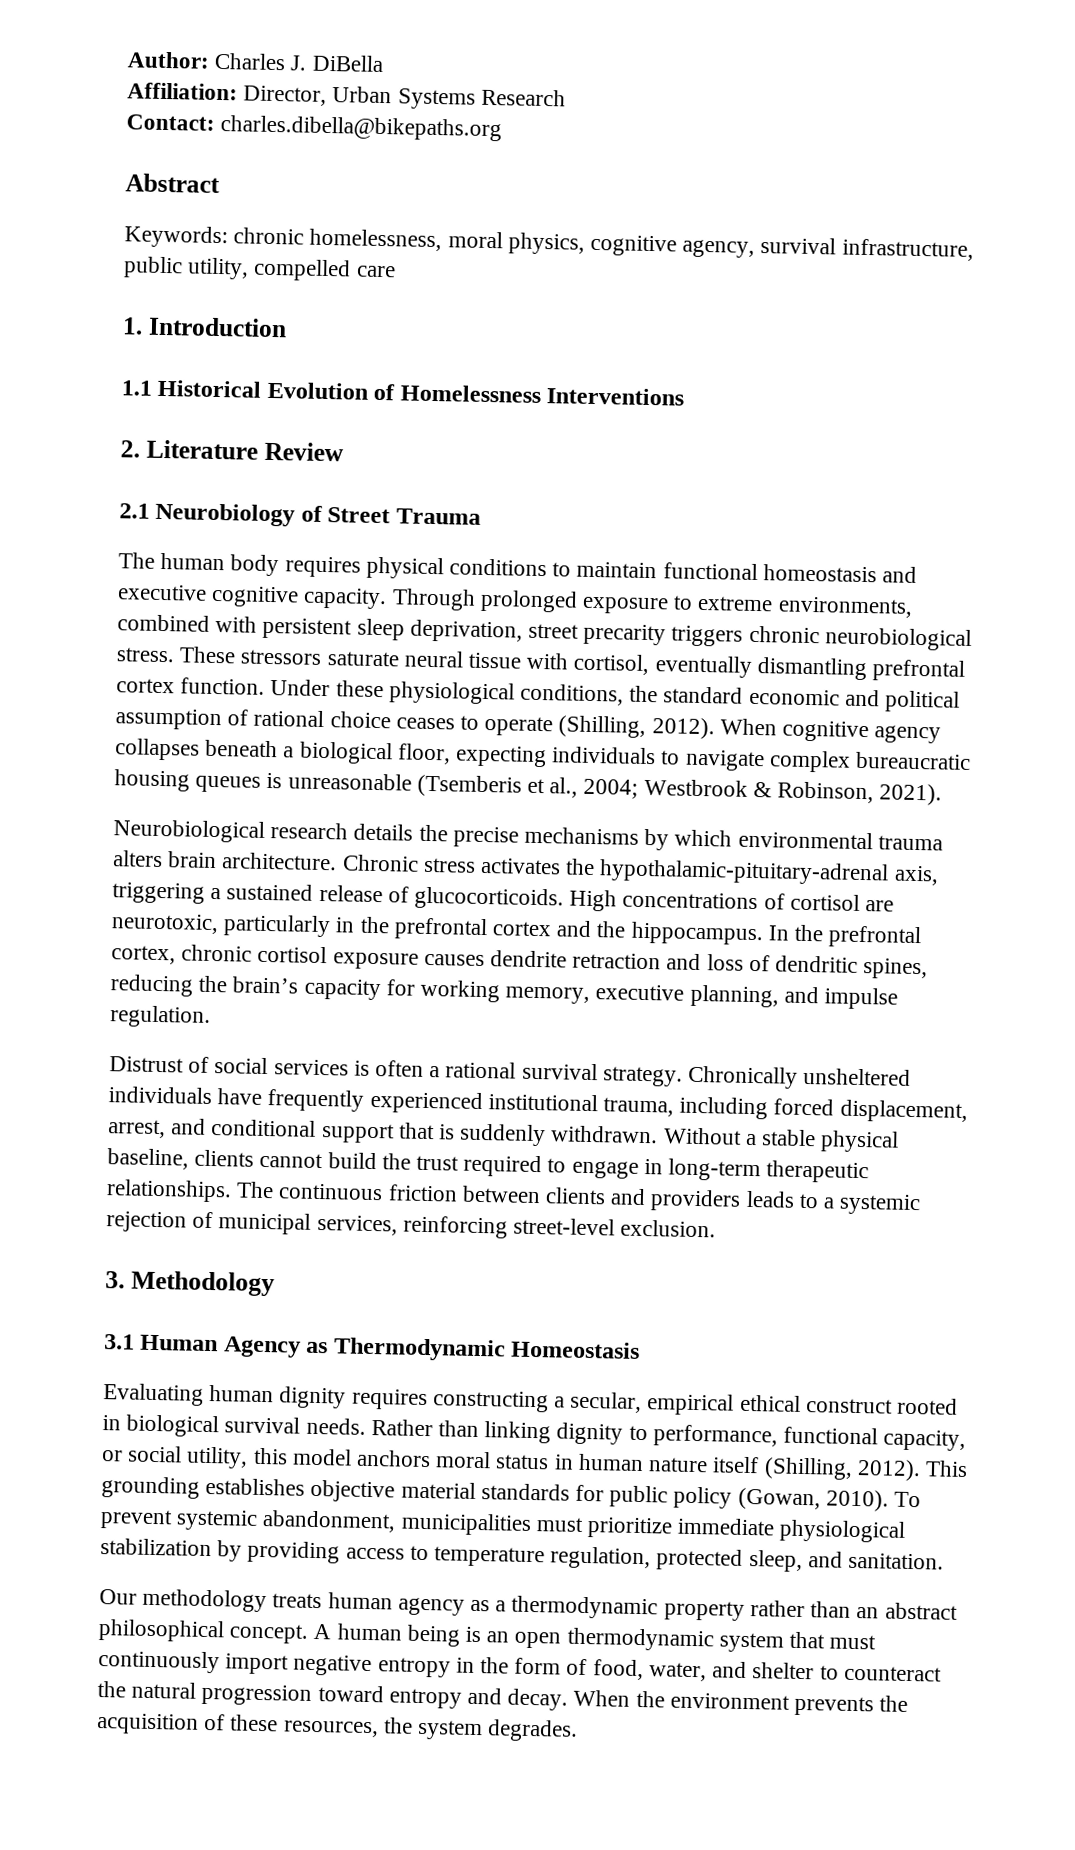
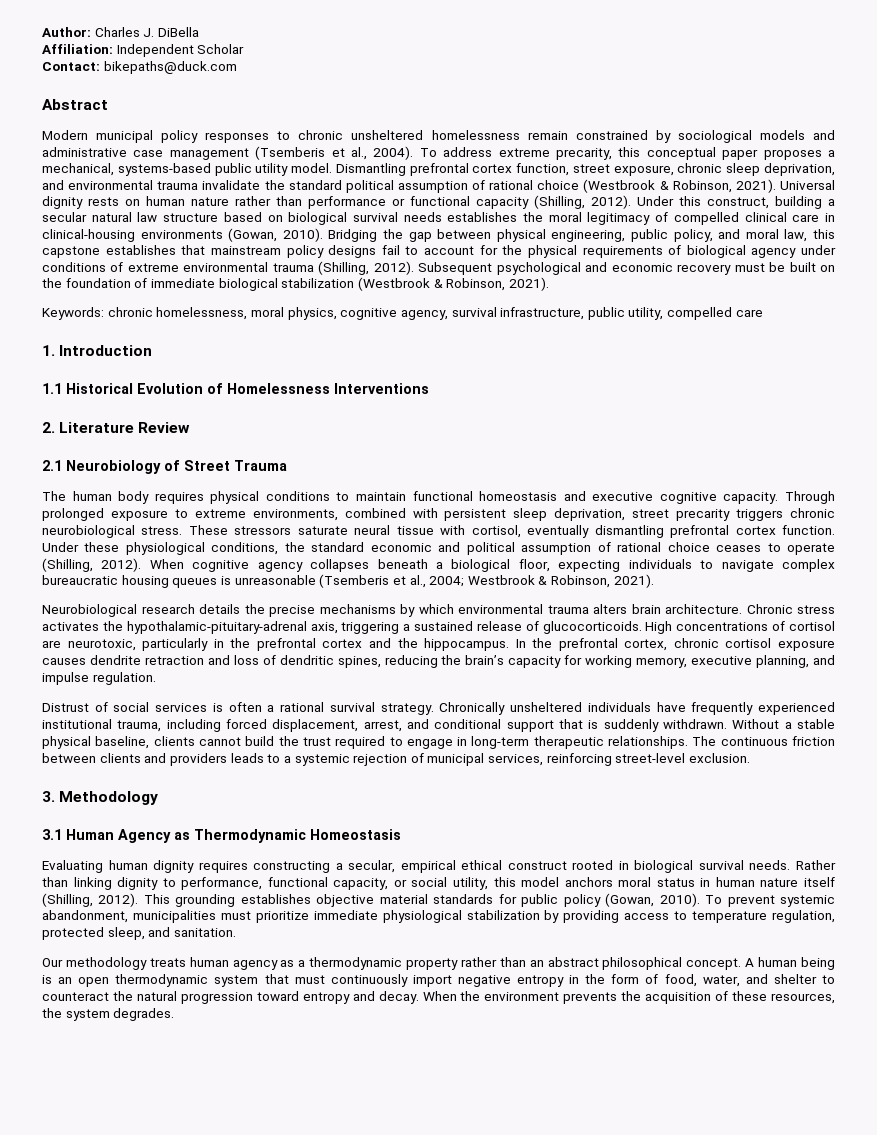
- Affiliation: Director, Urban Systems Research
+ Affiliation: Independent Scholar
- Contact: charles.dibella@bikepaths.org
+ Contact: bikepaths@duck.com
+ Modern municipal policy responses to chronic unsheltered homelessness remain constrained by sociological models and administrative case management (Tsemberis et al., 2004). To address extreme precarity, this conceptual paper proposes a mechanical, systems-based public utility model. Dismantling prefrontal cortex function, street exposure, chronic sleep deprivation, and environmental trauma invalidate the standard political assumption of rational choice (Westbrook & Robinson, 2021). Universal dignity rests on human nature rather than performance or functional capacity (Shilling, 2012). Under this construct, building a secular natural law structure based on biological survival needs establishes the moral legitimacy of compelled clinical care in clinical-housing environments (Gowan, 2010). Bridging the gap between physical engineering, public policy, and moral law, this capstone establishes that mainstream policy designs fail to account for the physical requirements of biological agency under conditions of extreme environmental trauma (Shilling, 2012). Subsequent psychological and economic recovery must be built on the foundation of immediate biological stabilization (Westbrook & Robinson, 2021).

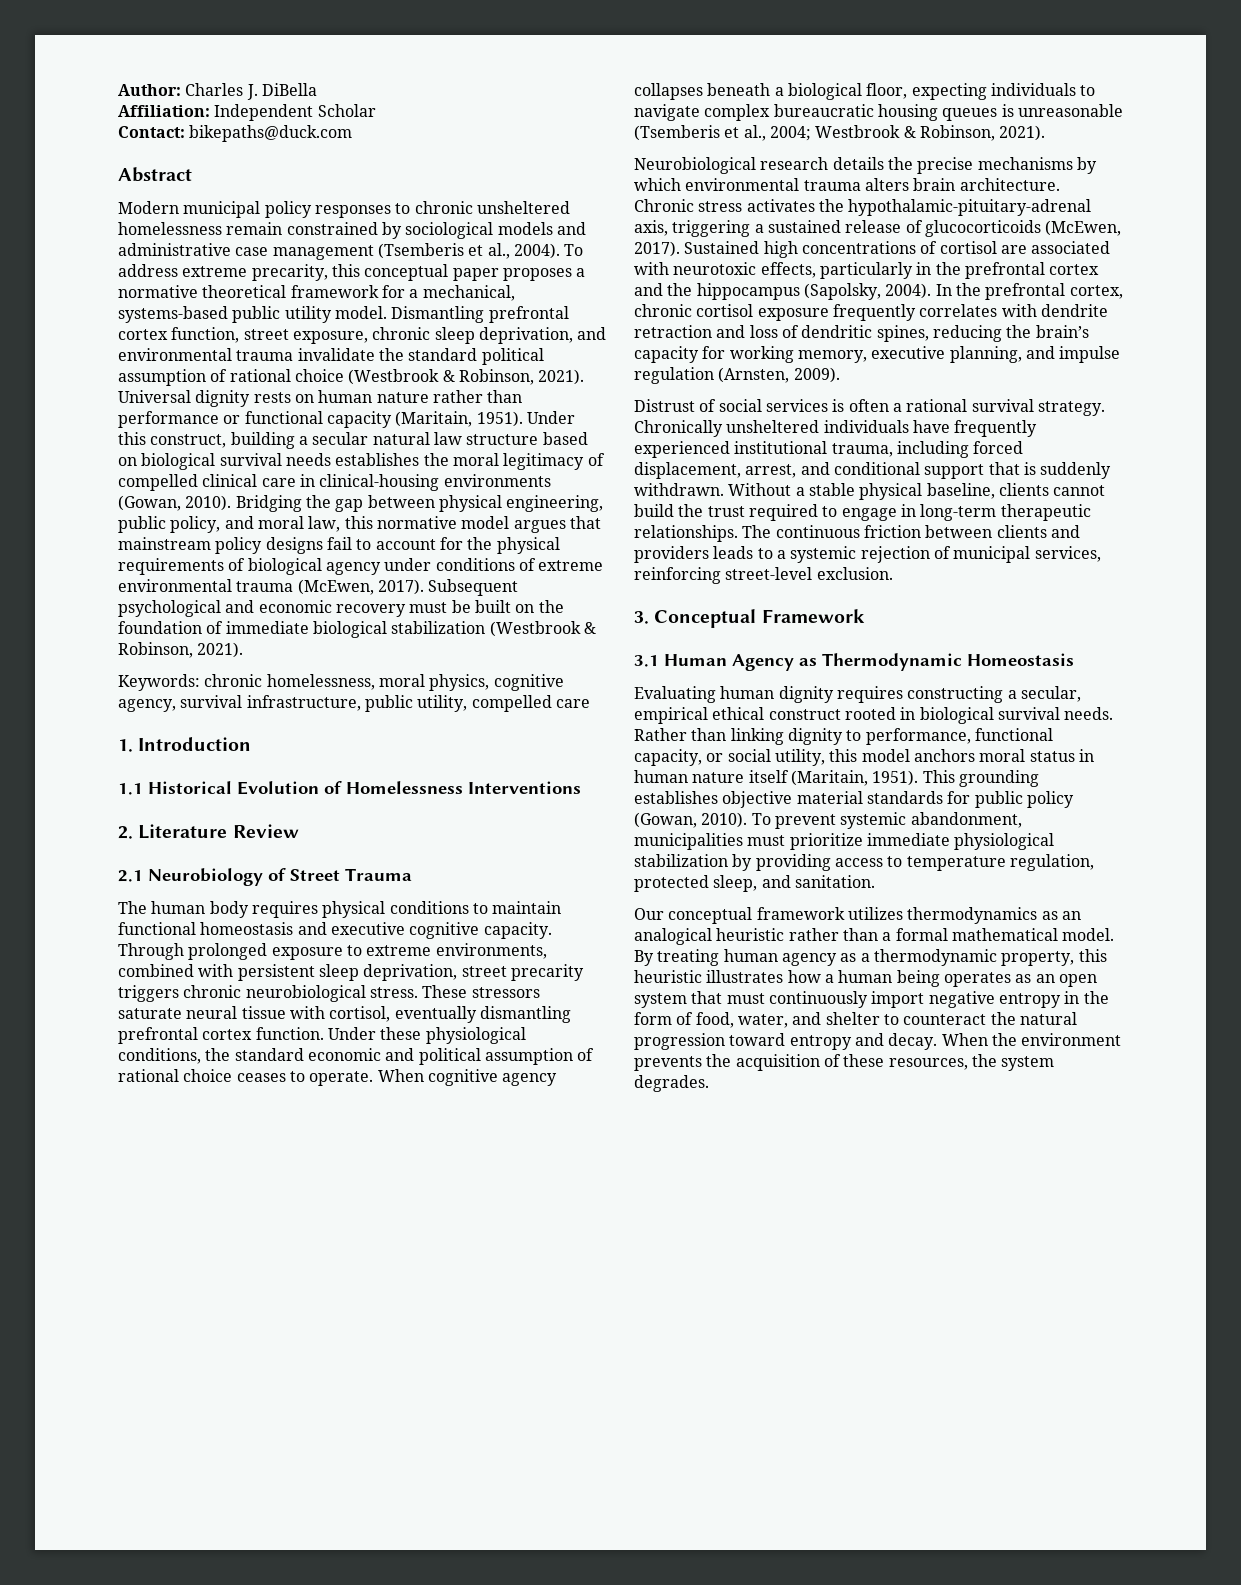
- To address extreme precarity, this conceptual paper proposes a mechanical, systems-based public utility model.
+ To address extreme precarity, this conceptual paper proposes a normative theoretical framework for a mechanical, systems-based public utility model.
- Universal dignity rests on human nature rather than performance or functional capacity (Shilling, 2012).
+ Universal dignity rests on human nature rather than performance or functional capacity (Maritain, 1951).
- Bridging the gap between physical engineering, public policy, and moral law, this capstone establishes that mainstream policy designs fail to account for the physical requirements of biological agency under conditions of extreme environmental trauma (Shilling, 2012).
+ Bridging the gap between physical engineering, public policy, and moral law, this normative model argues that mainstream policy designs fail to account for the physical requirements of biological agency under conditions of extreme environmental trauma (McEwen, 2017).
- Under these physiological conditions, the standard economic and political assumption of rational choice ceases to operate (Shilling, 2012).
+ Under these physiological conditions, the standard economic and political assumption of rational choice ceases to operate.
- Chronic stress activates the hypothalamic-pituitary-adrenal axis, triggering a sustained release of glucocorticoids. High concentrations of cortisol are neurotoxic, particularly in the prefrontal cortex and the hippocampus.
+ Chronic stress activates the hypothalamic-pituitary-adrenal axis, triggering a sustained release of glucocorticoids (McEwen, 2017). Sustained high concentrations of cortisol are associated with neurotoxic effects, particularly in the prefrontal cortex and the hippocampus (Sapolsky, 2004).
- In the prefrontal cortex, chronic cortisol exposure causes dendrite retraction and loss of dendritic spines, reducing the brain’s capacity for working memory, executive planning, and impulse regulation.
+ In the prefrontal cortex, chronic cortisol exposure frequently correlates with dendrite retraction and loss of dendritic spines, reducing the brain’s capacity for working memory, executive planning, and impulse regulation (Arnsten, 2009).
- 3. Methodology
+ 3. Conceptual Framework
- Rather than linking dignity to performance, functional capacity, or social utility, this model anchors moral status in human nature itself (Shilling, 2012).
+ Rather than linking dignity to performance, functional capacity, or social utility, this model anchors moral status in human nature itself (Maritain, 1951).
- Our methodology treats human agency as a thermodynamic property rather than an abstract philosophical concept. A human being is an open thermodynamic system that must continuously import negative entropy in the form of food, water, and shelter to counteract the natural progression toward entropy and decay.
+ Our conceptual framework utilizes thermodynamics as an analogical heuristic rather than a formal mathematical model. By treating human agency as a thermodynamic property, this heuristic illustrates how a human being operates as an open system that must continuously import negative entropy in the form of food, water, and shelter to counteract the natural progression toward entropy and decay.

